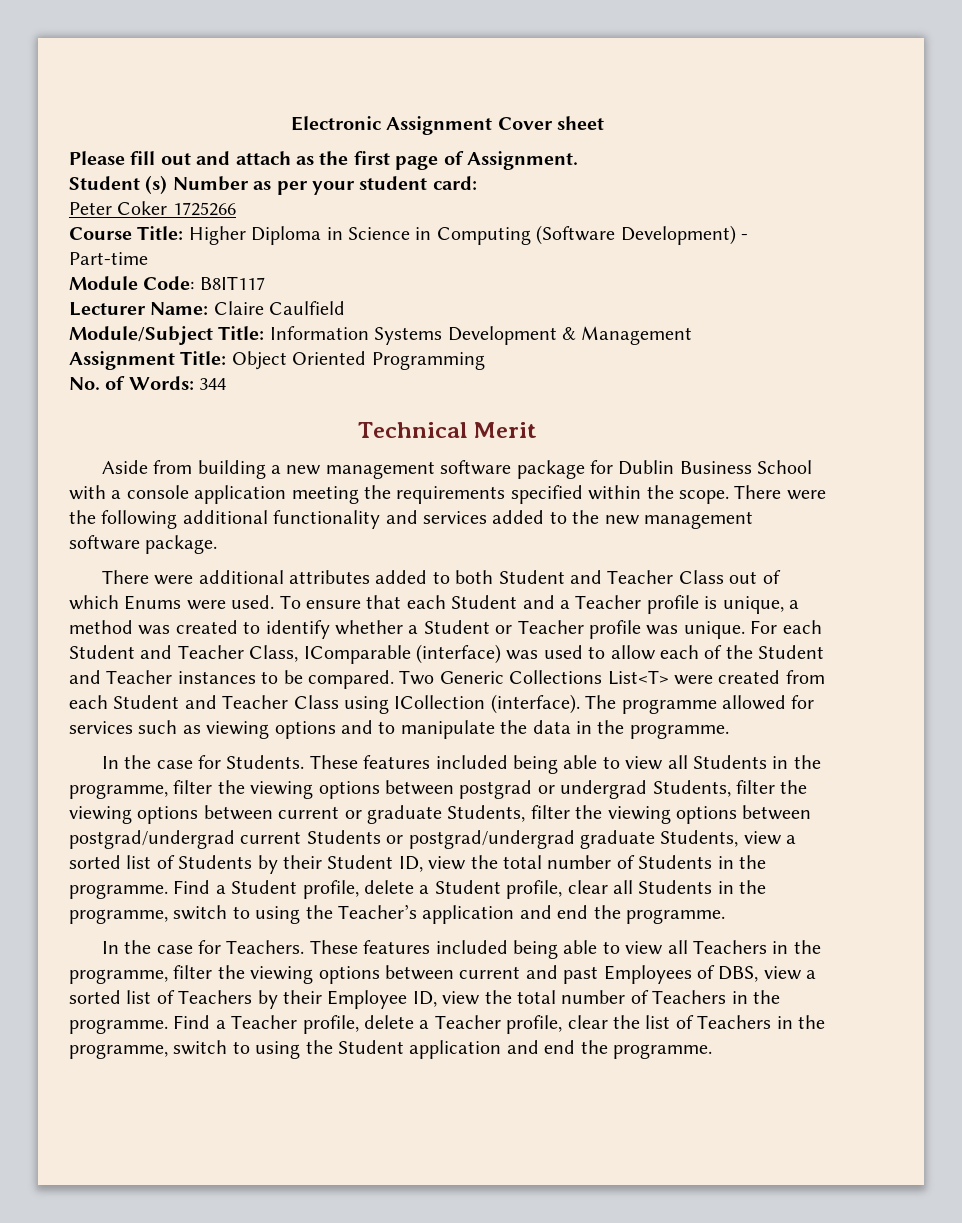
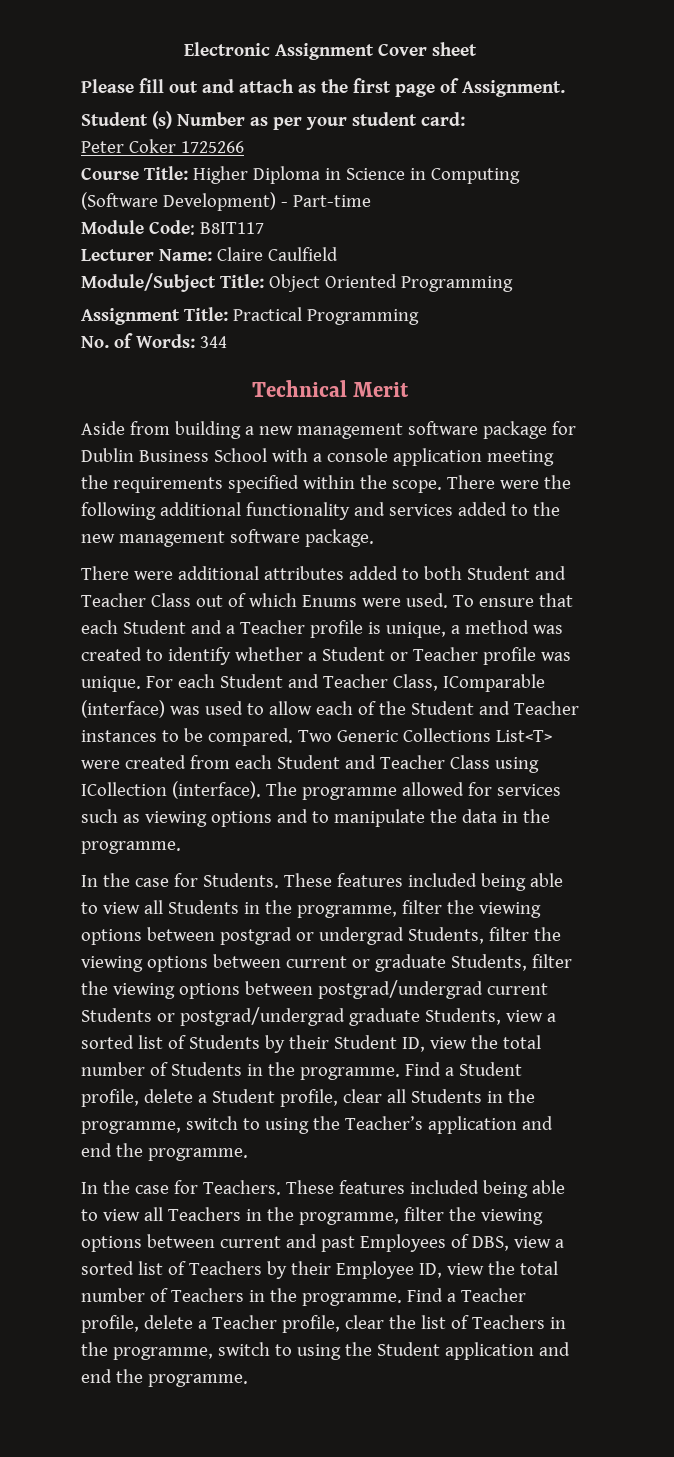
- Module/Subject Title: Information Systems Development & Management
+ Module/Subject Title: Object Oriented Programming
- Assignment Title: Object Oriented Programming
+ Assignment Title: Practical Programming

